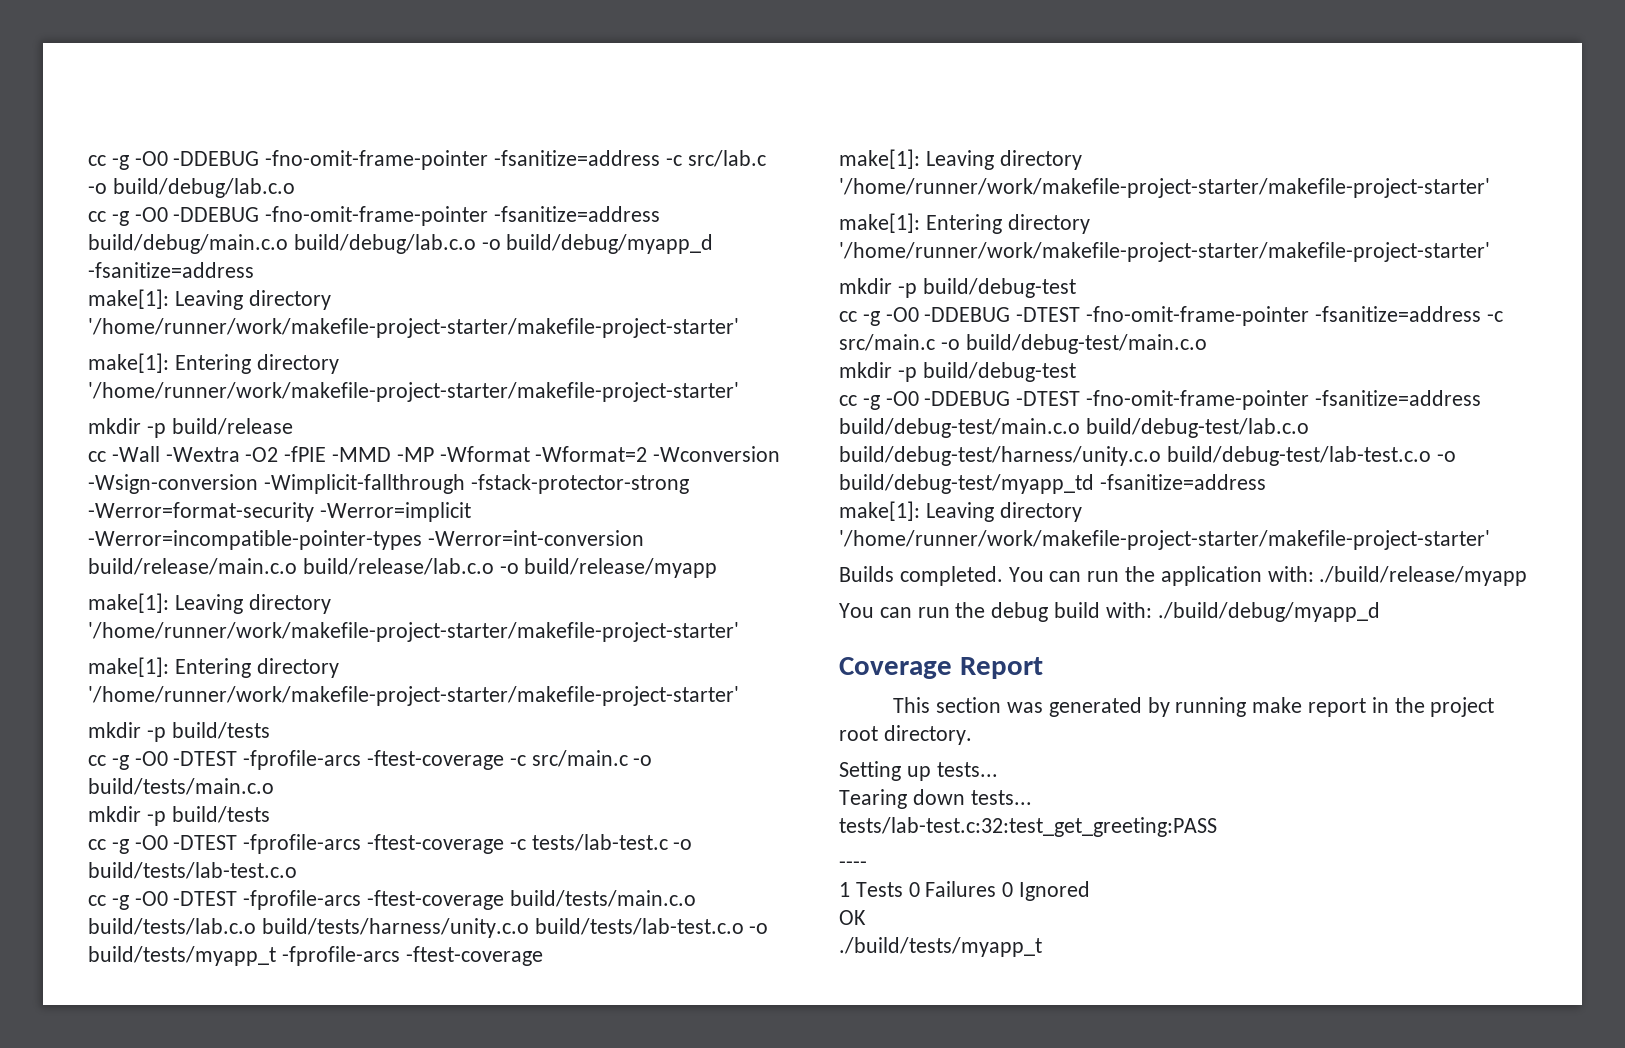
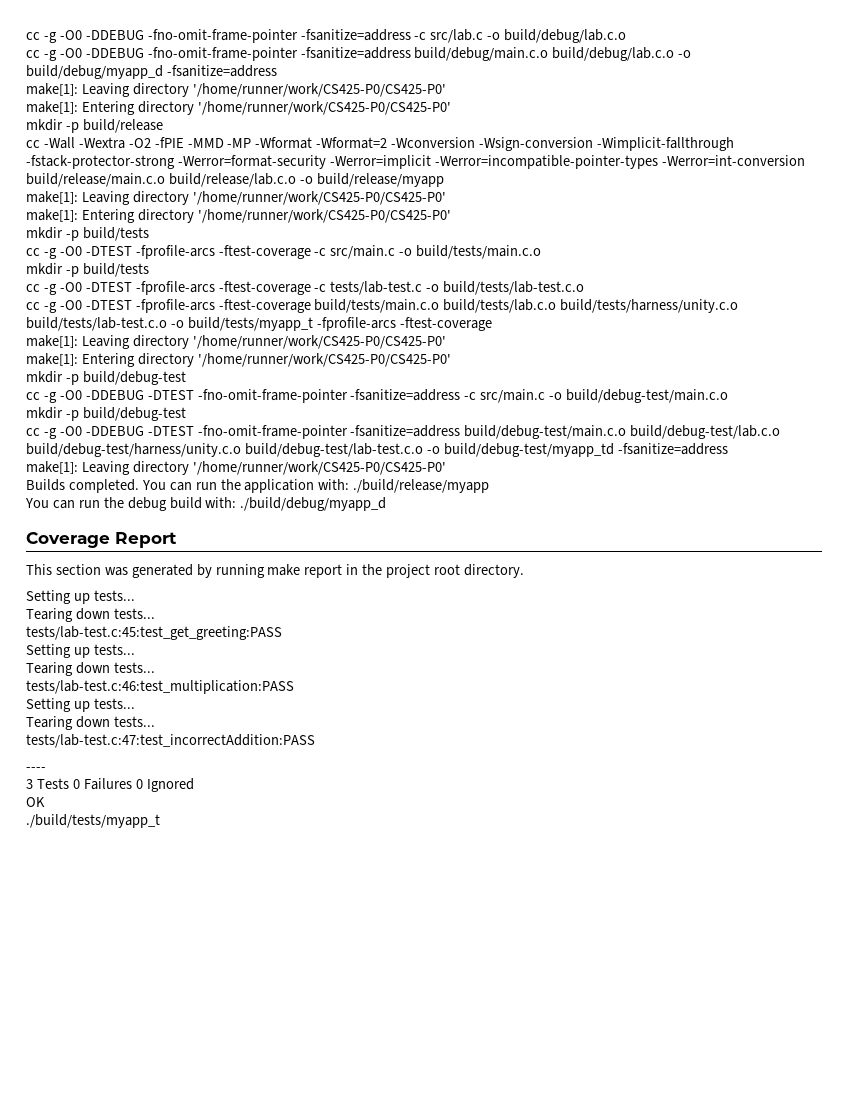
  cc -g -O0 -DDEBUG -fno-omit-frame-pointer -fsanitize=address build/debug/main.c.o build/debug/lab.c.o -o build/debug/myapp_d -fsanitize=address
- make[1]: Leaving directory '/home/runner/work/makefile-project-starter/makefile-project-starter'
- make[1]: Entering directory '/home/runner/work/makefile-project-starter/makefile-project-starter'
+ make[1]: Leaving directory '/home/runner/work/CS425-P0/CS425-P0'
+ make[1]: Entering directory '/home/runner/work/CS425-P0/CS425-P0'
  cc -Wall -Wextra -O2 -fPIE -MMD -MP -Wformat -Wformat=2 -Wconversion -Wsign-conversion -Wimplicit-fallthrough -fstack-protector-strong -Werror=format-security -Werror=implicit -Werror=incompatible-pointer-types -Werror=int-conversion build/release/main.c.o build/release/lab.c.o -o build/release/myapp
- make[1]: Leaving directory '/home/runner/work/makefile-project-starter/makefile-project-starter'
- make[1]: Entering directory '/home/runner/work/makefile-project-starter/makefile-project-starter'
+ make[1]: Leaving directory '/home/runner/work/CS425-P0/CS425-P0'
+ make[1]: Entering directory '/home/runner/work/CS425-P0/CS425-P0'
  cc -g -O0 -DTEST -fprofile-arcs -ftest-coverage build/tests/main.c.o build/tests/lab.c.o build/tests/harness/unity.c.o build/tests/lab-test.c.o -o build/tests/myapp_t -fprofile-arcs -ftest-coverage
- make[1]: Leaving directory '/home/runner/work/makefile-project-starter/makefile-project-starter'
- make[1]: Entering directory '/home/runner/work/makefile-project-starter/makefile-project-starter'
+ make[1]: Leaving directory '/home/runner/work/CS425-P0/CS425-P0'
+ make[1]: Entering directory '/home/runner/work/CS425-P0/CS425-P0'
  cc -g -O0 -DDEBUG -DTEST -fno-omit-frame-pointer -fsanitize=address build/debug-test/main.c.o build/debug-test/lab.c.o build/debug-test/harness/unity.c.o build/debug-test/lab-test.c.o -o build/debug-test/myapp_td -fsanitize=address
- make[1]: Leaving directory '/home/runner/work/makefile-project-starter/makefile-project-starter'
+ make[1]: Leaving directory '/home/runner/work/CS425-P0/CS425-P0'
- tests/lab-test.c:32:test_get_greeting:PASS
+ tests/lab-test.c:45:test_get_greeting:PASS
+ Setting up tests...
+ Tearing down tests...
+ tests/lab-test.c:46:test_multiplication:PASS
+ Setting up tests...
+ Tearing down tests...
+ tests/lab-test.c:47:test_incorrectAddition:PASS
- 1 Tests 0 Failures 0 Ignored
+ 3 Tests 0 Failures 0 Ignored

